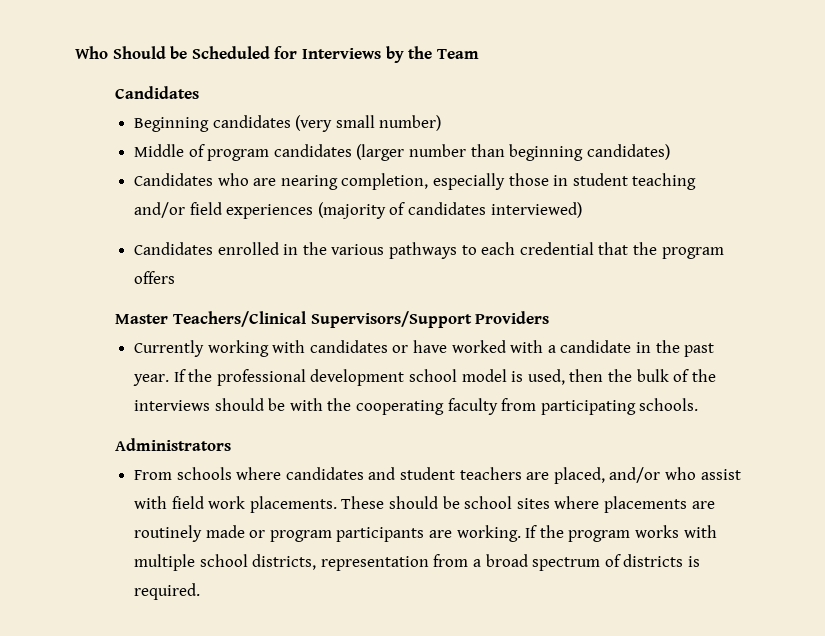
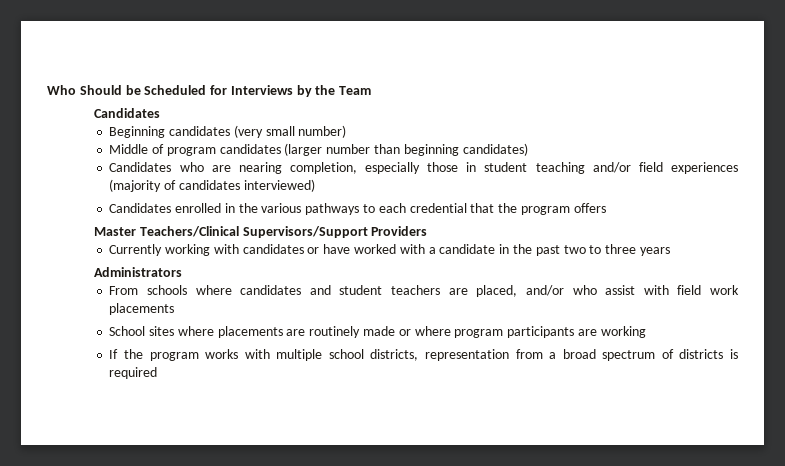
- Currently working with candidates or have worked with a candidate in the past year. If the professional development school model is used, then the bulk of the interviews should be with the cooperating faculty from participating schools.
+ Currently working with candidates or have worked with a candidate in the past two to three years
- From schools where candidates and student teachers are placed, and/or who assist with field work placements. These should be school sites where placements are routinely made or program participants are working. If the program works with multiple school districts, representation from a broad spectrum of districts is required.
+ From schools where candidates and student teachers are placed, and/or who assist with field work placements
+ School sites where placements are routinely made or where program participants are working
+ If the program works with multiple school districts, representation from a broad spectrum of districts is required

